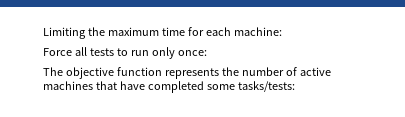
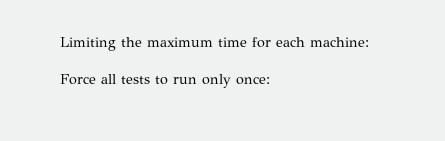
- The objective function represents the number of active machines that have completed some tasks/tests:

